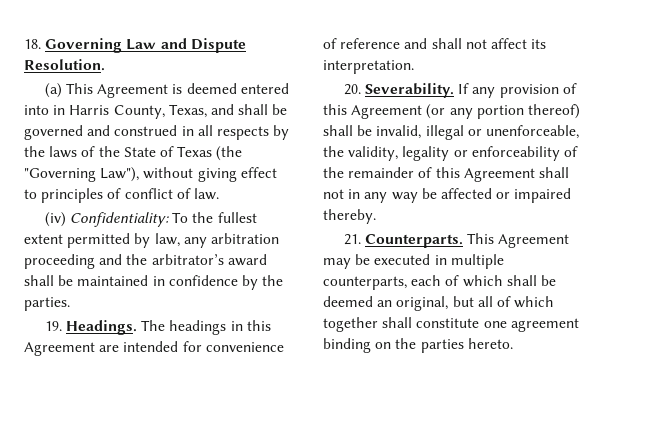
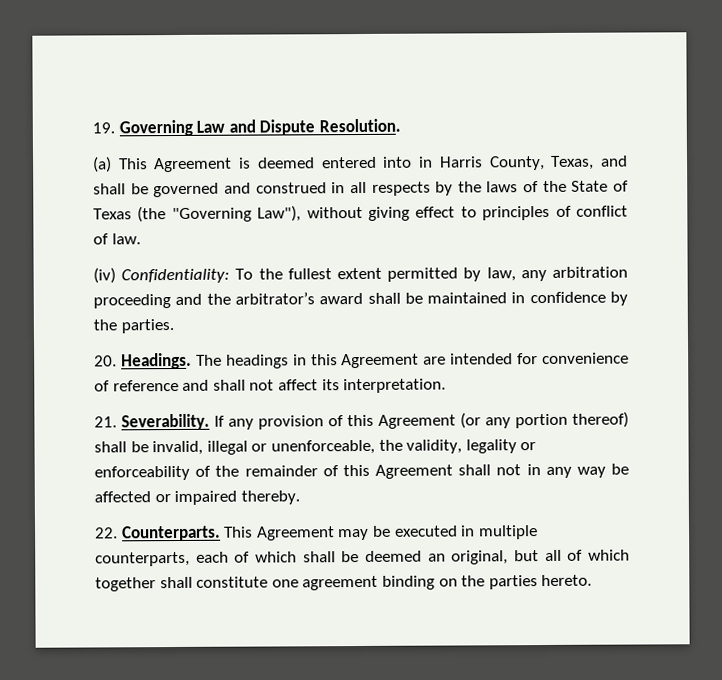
- 18. Governing Law and Dispute Resolution.
+ 19. Governing Law and Dispute Resolution.
- 19. Headings.
+ 20. Headings.
- 20. Severability.
+ 21. Severability.
- 21. Counterparts.
+ 22. Counterparts.

